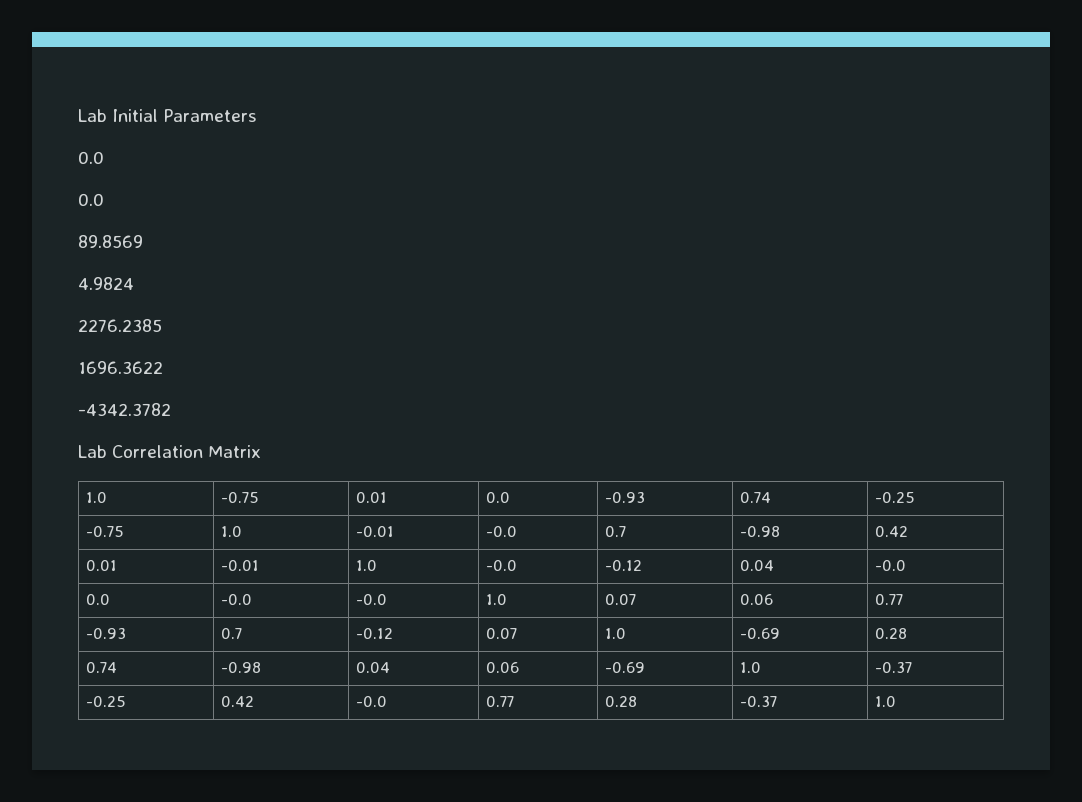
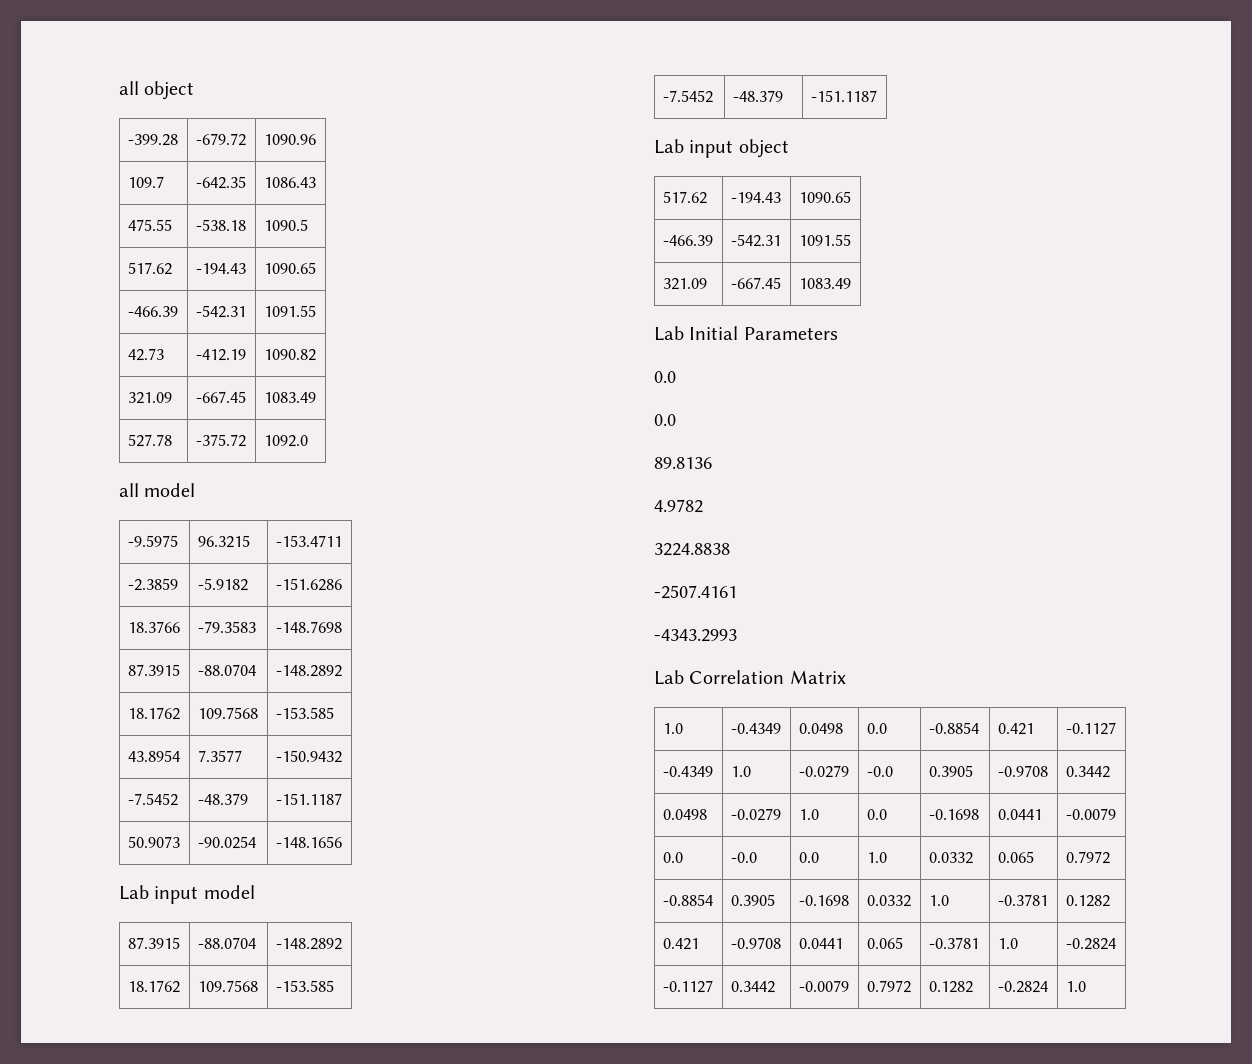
+ all object
+ -399.28 | -679.72 | 1090.96
+ 109.7 | -642.35 | 1086.43
+ 475.55 | -538.18 | 1090.5
+ 517.62 | -194.43 | 1090.65
+ -466.39 | -542.31 | 1091.55
+ 42.73 | -412.19 | 1090.82
+ 321.09 | -667.45 | 1083.49
+ 527.78 | -375.72 | 1092.0
+ all model
+ -9.5975 | 96.3215 | -153.4711
+ -2.3859 | -5.9182 | -151.6286
+ 18.3766 | -79.3583 | -148.7698
+ 87.3915 | -88.0704 | -148.2892
+ 18.1762 | 109.7568 | -153.585
+ 43.8954 | 7.3577 | -150.9432
+ -7.5452 | -48.379 | -151.1187
+ 50.9073 | -90.0254 | -148.1656
+ Lab input model
+ 87.3915 | -88.0704 | -148.2892
+ 18.1762 | 109.7568 | -153.585
+ -7.5452 | -48.379 | -151.1187
+ Lab input object
+ 517.62 | -194.43 | 1090.65
+ -466.39 | -542.31 | 1091.55
+ 321.09 | -667.45 | 1083.49
- 89.8569
- 4.9824
- 2276.2385
- 1696.3622
- -4342.3782
+ 89.8136
+ 4.9782
+ 3224.8838
+ -2507.4161
+ -4343.2993
- 1.0 | -0.75 | 0.01 | 0.0 | -0.93 | 0.74 | -0.25
- -0.75 | 1.0 | -0.01 | -0.0 | 0.7 | -0.98 | 0.42
- 0.01 | -0.01 | 1.0 | -0.0 | -0.12 | 0.04 | -0.0
+ 1.0 | -0.4349 | 0.0498 | 0.0 | -0.8854 | 0.421 | -0.1127
+ -0.4349 | 1.0 | -0.0279 | -0.0 | 0.3905 | -0.9708 | 0.3442
+ 0.0498 | -0.0279 | 1.0 | 0.0 | -0.1698 | 0.0441 | -0.0079
- 0.0 | -0.0 | -0.0 | 1.0 | 0.07 | 0.06 | 0.77
- -0.93 | 0.7 | -0.12 | 0.07 | 1.0 | -0.69 | 0.28
- 0.74 | -0.98 | 0.04 | 0.06 | -0.69 | 1.0 | -0.37
- -0.25 | 0.42 | -0.0 | 0.77 | 0.28 | -0.37 | 1.0
+ 0.0 | -0.0 | 0.0 | 1.0 | 0.0332 | 0.065 | 0.7972
+ -0.8854 | 0.3905 | -0.1698 | 0.0332 | 1.0 | -0.3781 | 0.1282
+ 0.421 | -0.9708 | 0.0441 | 0.065 | -0.3781 | 1.0 | -0.2824
+ -0.1127 | 0.3442 | -0.0079 | 0.7972 | 0.1282 | -0.2824 | 1.0

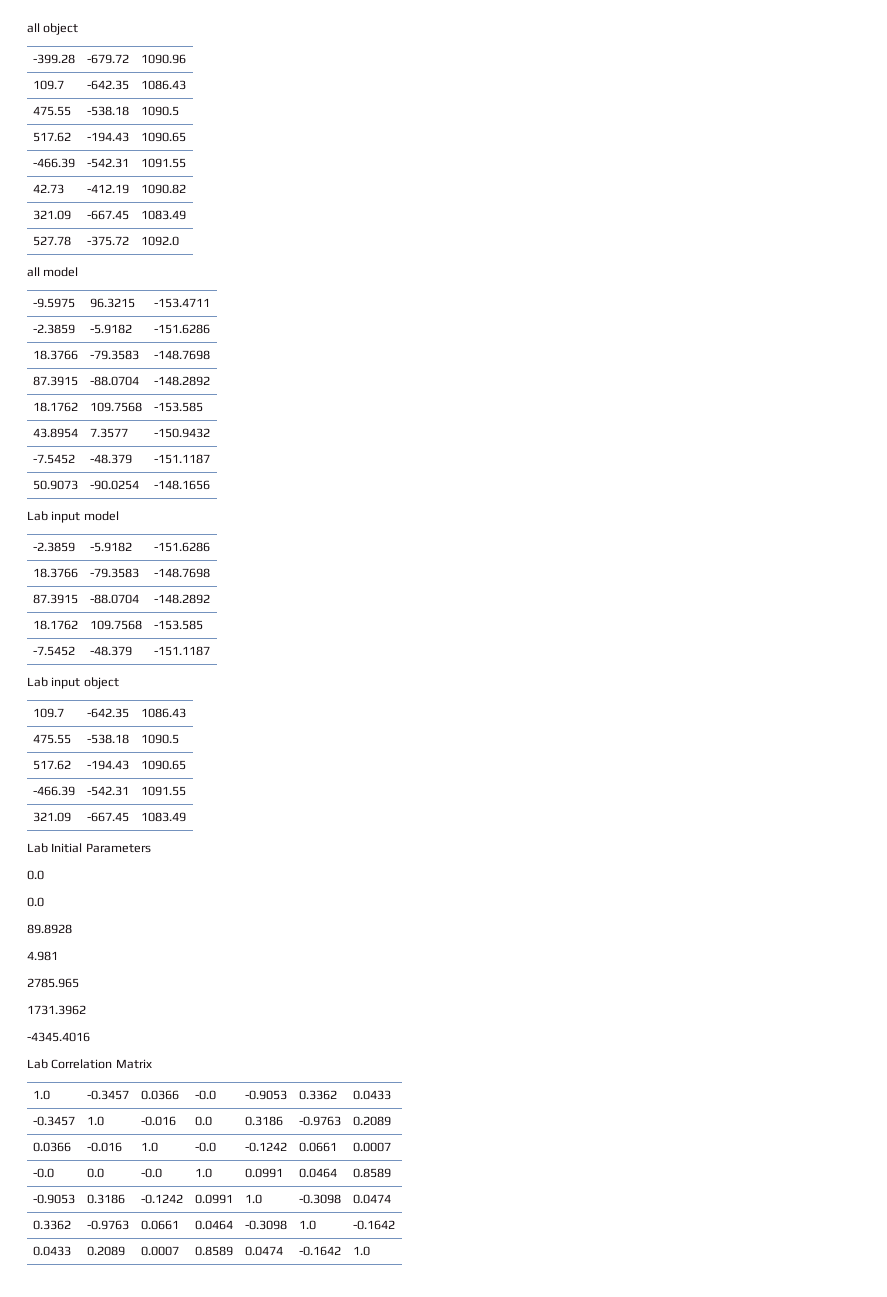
  Lab input model
+ -2.3859 | -5.9182 | -151.6286
+ 18.3766 | -79.3583 | -148.7698
  Lab input object
+ 109.7 | -642.35 | 1086.43
+ 475.55 | -538.18 | 1090.5
- 89.8136
- 4.9782
- 3224.8838
- -2507.4161
- -4343.2993
+ 89.8928
+ 4.981
+ 2785.965
+ 1731.3962
+ -4345.4016
- 1.0 | -0.4349 | 0.0498 | 0.0 | -0.8854 | 0.421 | -0.1127
- -0.4349 | 1.0 | -0.0279 | -0.0 | 0.3905 | -0.9708 | 0.3442
- 0.0498 | -0.0279 | 1.0 | 0.0 | -0.1698 | 0.0441 | -0.0079
- 0.0 | -0.0 | 0.0 | 1.0 | 0.0332 | 0.065 | 0.7972
- -0.8854 | 0.3905 | -0.1698 | 0.0332 | 1.0 | -0.3781 | 0.1282
- 0.421 | -0.9708 | 0.0441 | 0.065 | -0.3781 | 1.0 | -0.2824
- -0.1127 | 0.3442 | -0.0079 | 0.7972 | 0.1282 | -0.2824 | 1.0
+ 1.0 | -0.3457 | 0.0366 | -0.0 | -0.9053 | 0.3362 | 0.0433
+ -0.3457 | 1.0 | -0.016 | 0.0 | 0.3186 | -0.9763 | 0.2089
+ 0.0366 | -0.016 | 1.0 | -0.0 | -0.1242 | 0.0661 | 0.0007
+ -0.0 | 0.0 | -0.0 | 1.0 | 0.0991 | 0.0464 | 0.8589
+ -0.9053 | 0.3186 | -0.1242 | 0.0991 | 1.0 | -0.3098 | 0.0474
+ 0.3362 | -0.9763 | 0.0661 | 0.0464 | -0.3098 | 1.0 | -0.1642
+ 0.0433 | 0.2089 | 0.0007 | 0.8589 | 0.0474 | -0.1642 | 1.0

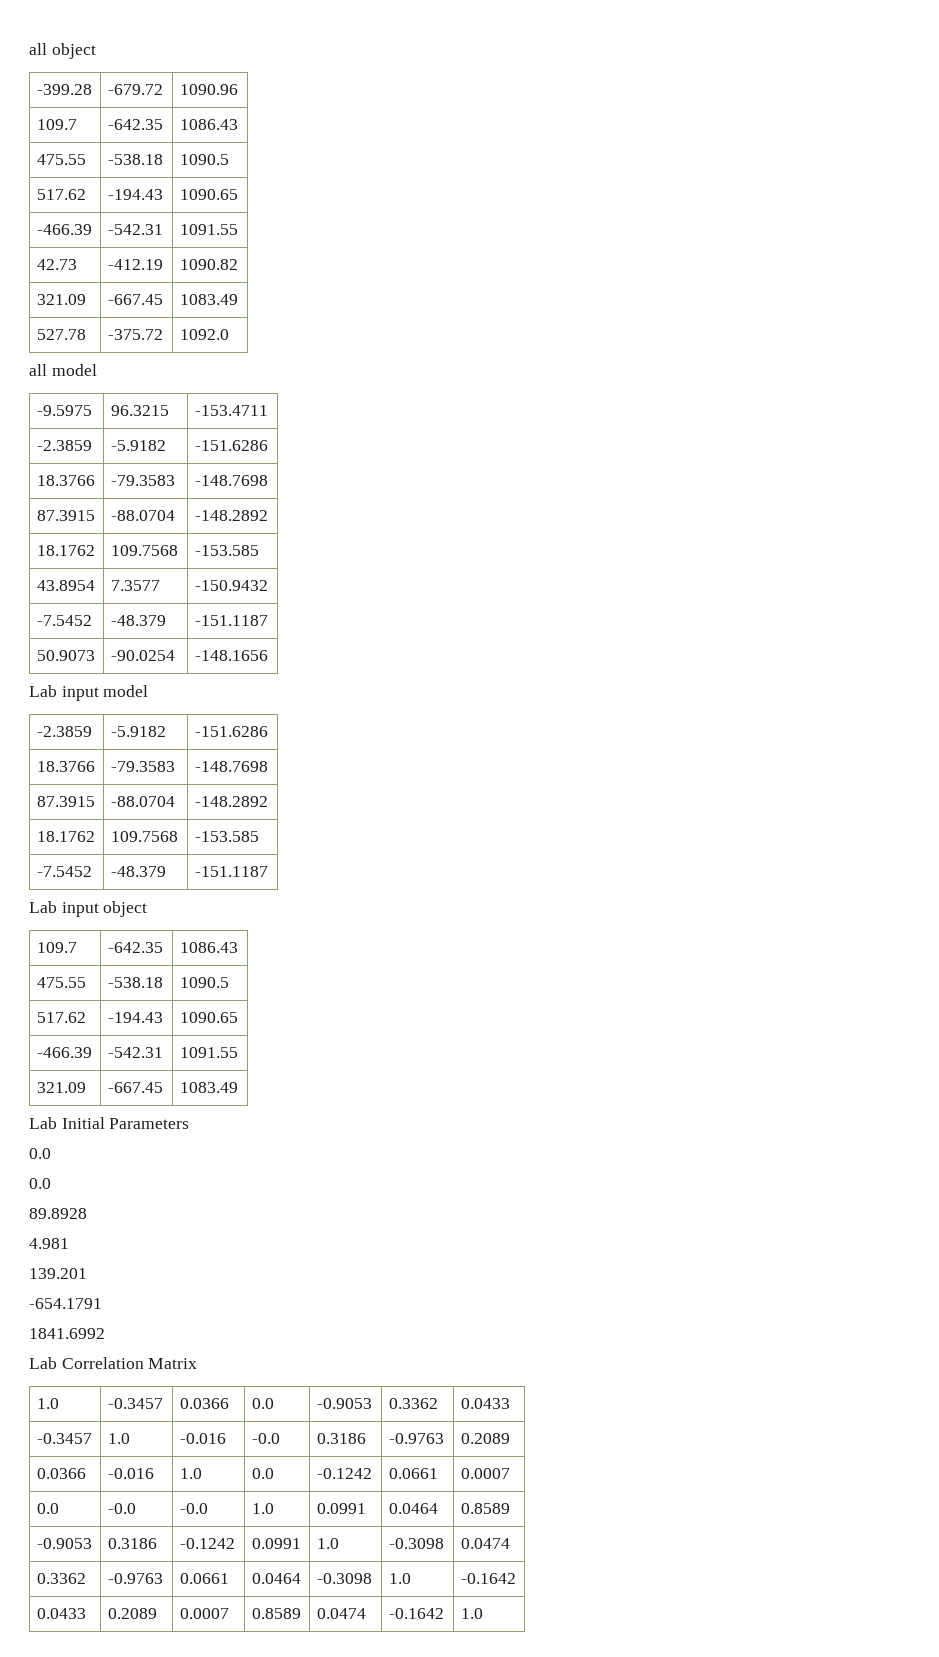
- 2785.965
- 1731.3962
- -4345.4016
+ 139.201
+ -654.1791
+ 1841.6992
- 1.0 | -0.3457 | 0.0366 | -0.0 | -0.9053 | 0.3362 | 0.0433
+ 1.0 | -0.3457 | 0.0366 | 0.0 | -0.9053 | 0.3362 | 0.0433
- -0.3457 | 1.0 | -0.016 | 0.0 | 0.3186 | -0.9763 | 0.2089
+ -0.3457 | 1.0 | -0.016 | -0.0 | 0.3186 | -0.9763 | 0.2089
- 0.0366 | -0.016 | 1.0 | -0.0 | -0.1242 | 0.0661 | 0.0007
+ 0.0366 | -0.016 | 1.0 | 0.0 | -0.1242 | 0.0661 | 0.0007
- -0.0 | 0.0 | -0.0 | 1.0 | 0.0991 | 0.0464 | 0.8589
+ 0.0 | -0.0 | -0.0 | 1.0 | 0.0991 | 0.0464 | 0.8589

